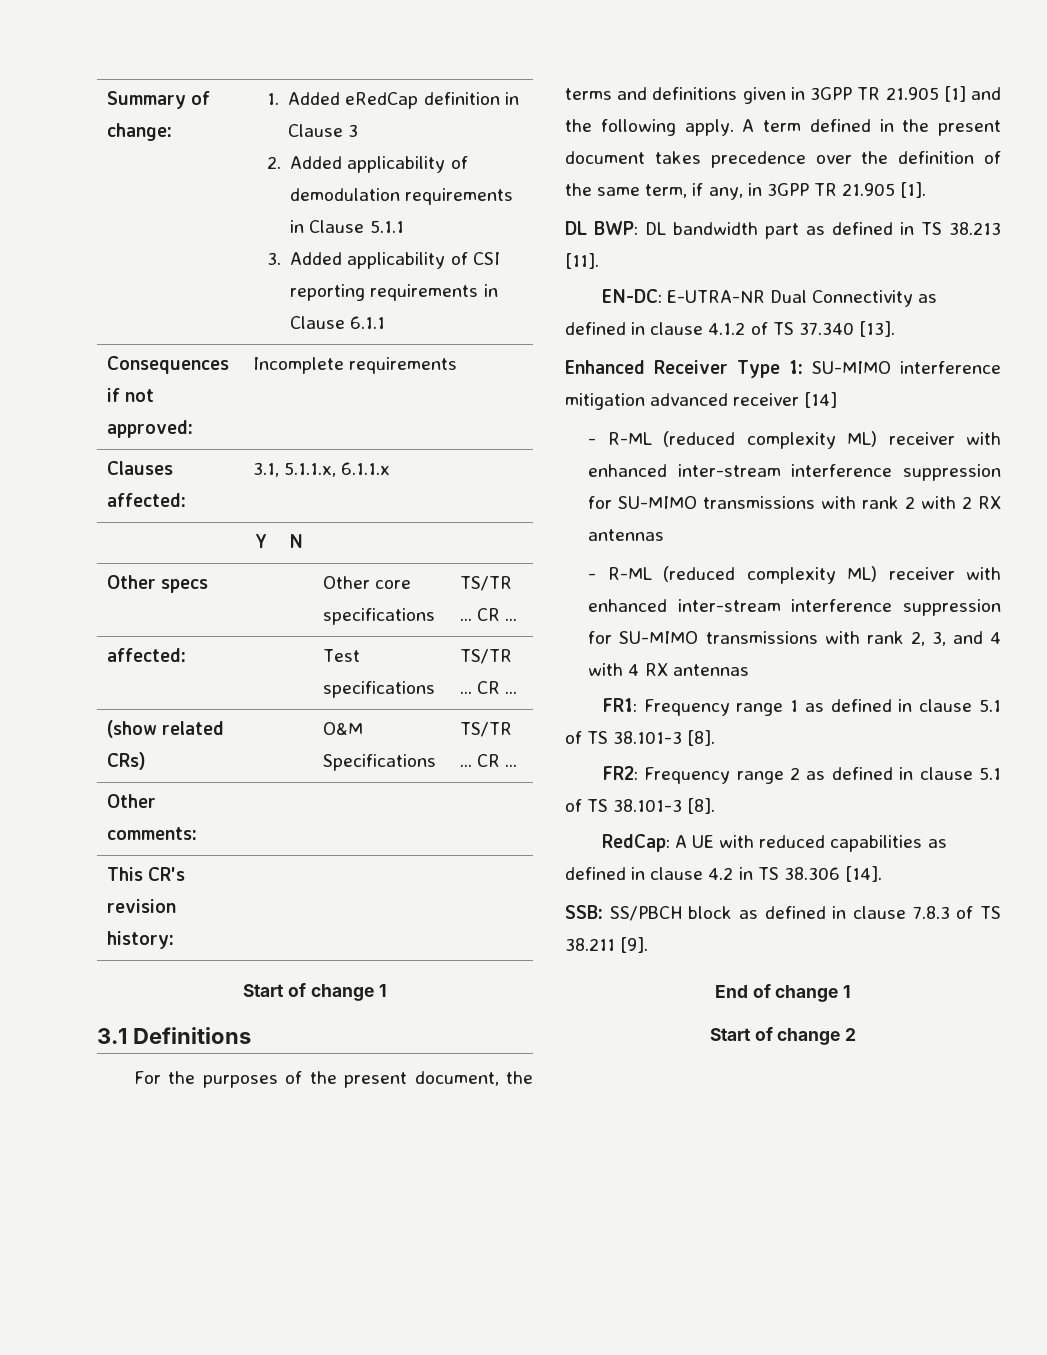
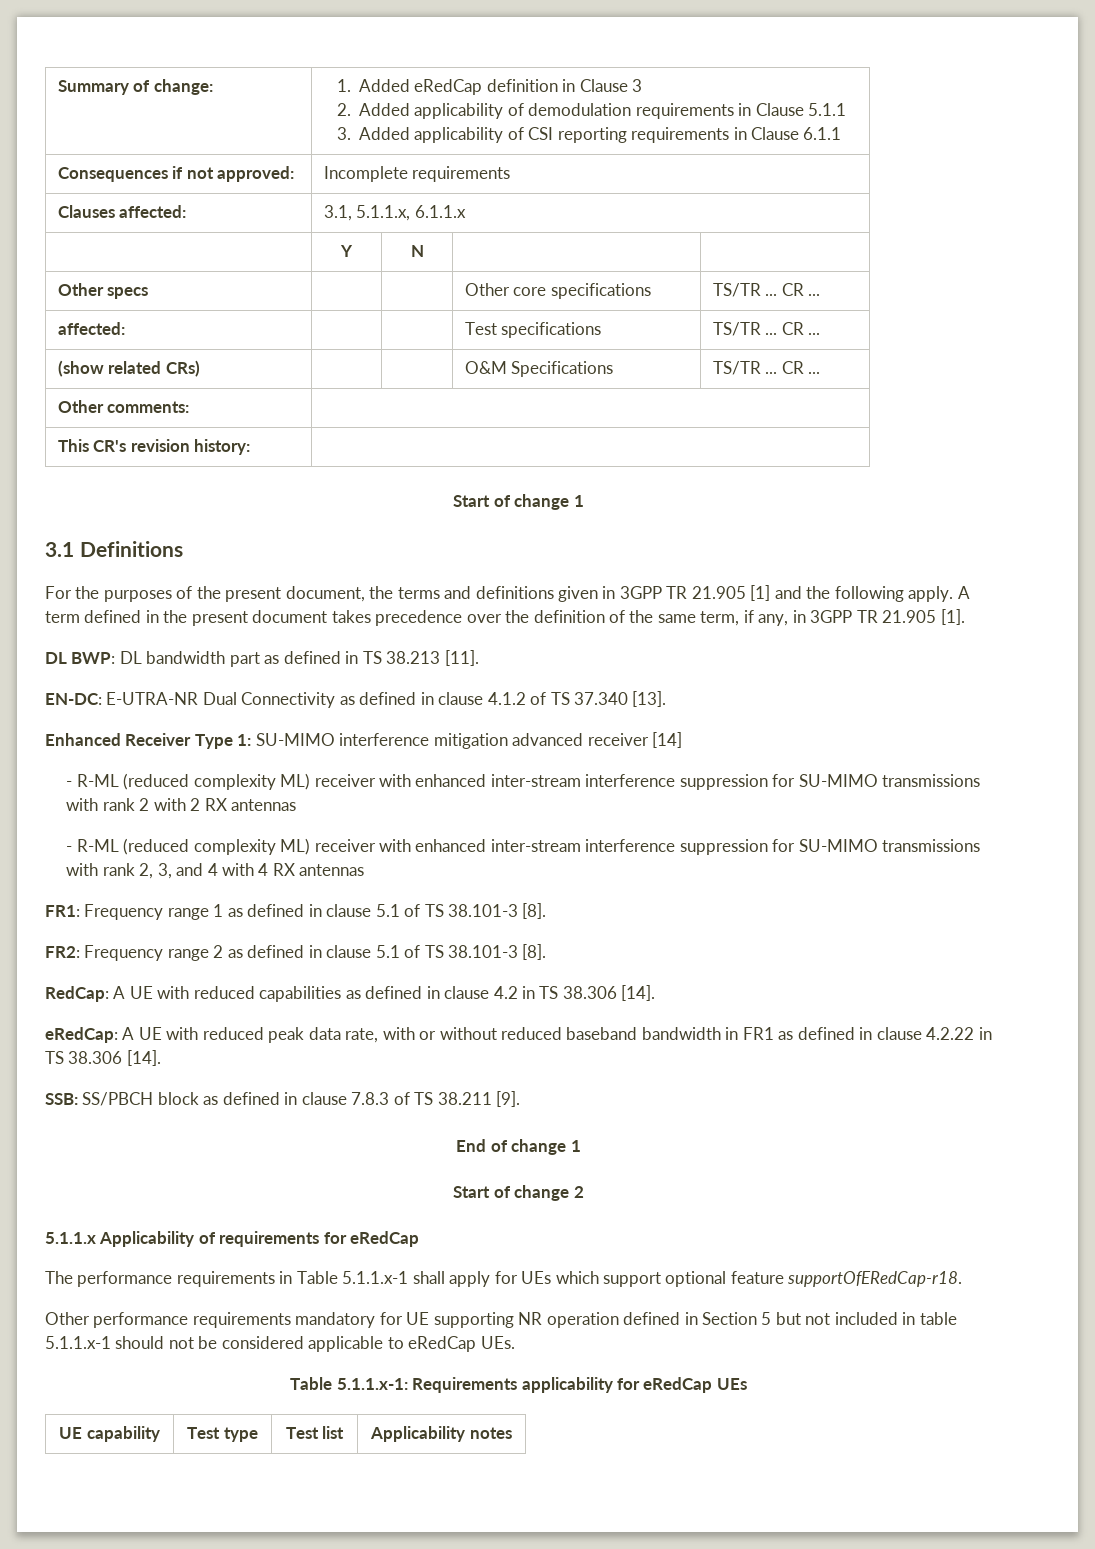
+ eRedCap: A UE with reduced peak data rate, with or without reduced baseband bandwidth in FR1 as defined in clause 4.2.22 in TS 38.306 [14].
+ 5.1.1.x Applicability of requirements for eRedCap
+ The performance requirements in Table 5.1.1.x-1 shall apply for UEs which support optional feature supportOfERedCap-r18.
+ Other performance requirements mandatory for UE supporting NR operation defined in Section 5 but not included in table 5.1.1.x-1 should not be considered applicable to eRedCap UEs.
+ Table 5.1.1.x-1: Requirements applicability for eRedCap UEs
+ UE capability | Test type | Test list | Applicability notes

